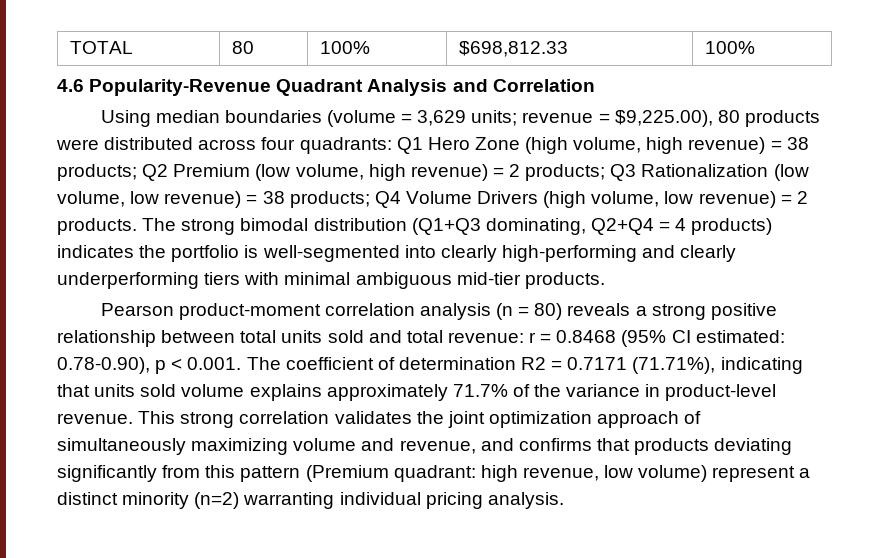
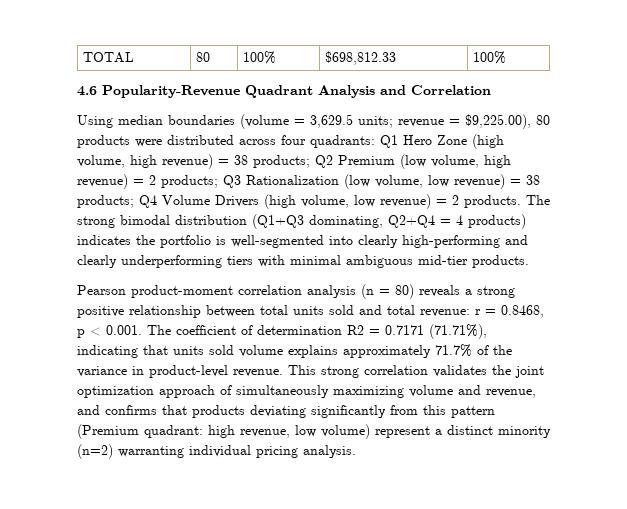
- Using median boundaries (volume = 3,629 units; revenue = $9,225.00), 80 products were distributed across four quadrants: Q1 Hero Zone (high volume, high revenue) = 38 products; Q2 Premium (low volume, high revenue) = 2 products; Q3 Rationalization (low volume, low revenue) = 38 products; Q4 Volume Drivers (high volume, low revenue) = 2 products.
+ Using median boundaries (volume = 3,629.5 units; revenue = $9,225.00), 80 products were distributed across four quadrants: Q1 Hero Zone (high volume, high revenue) = 38 products; Q2 Premium (low volume, high revenue) = 2 products; Q3 Rationalization (low volume, low revenue) = 38 products; Q4 Volume Drivers (high volume, low revenue) = 2 products.
- Pearson product-moment correlation analysis (n = 80) reveals a strong positive relationship between total units sold and total revenue: r = 0.8468 (95% CI estimated: 0.78-0.90), p < 0.001. The coefficient of determination R2 = 0.7171 (71.71%), indicating that units sold volume explains approximately 71.7% of the variance in product-level revenue.
+ Pearson product-moment correlation analysis (n = 80) reveals a strong positive relationship between total units sold and total revenue: r = 0.8468, p < 0.001. The coefficient of determination R2 = 0.7171 (71.71%), indicating that units sold volume explains approximately 71.7% of the variance in product-level revenue.

